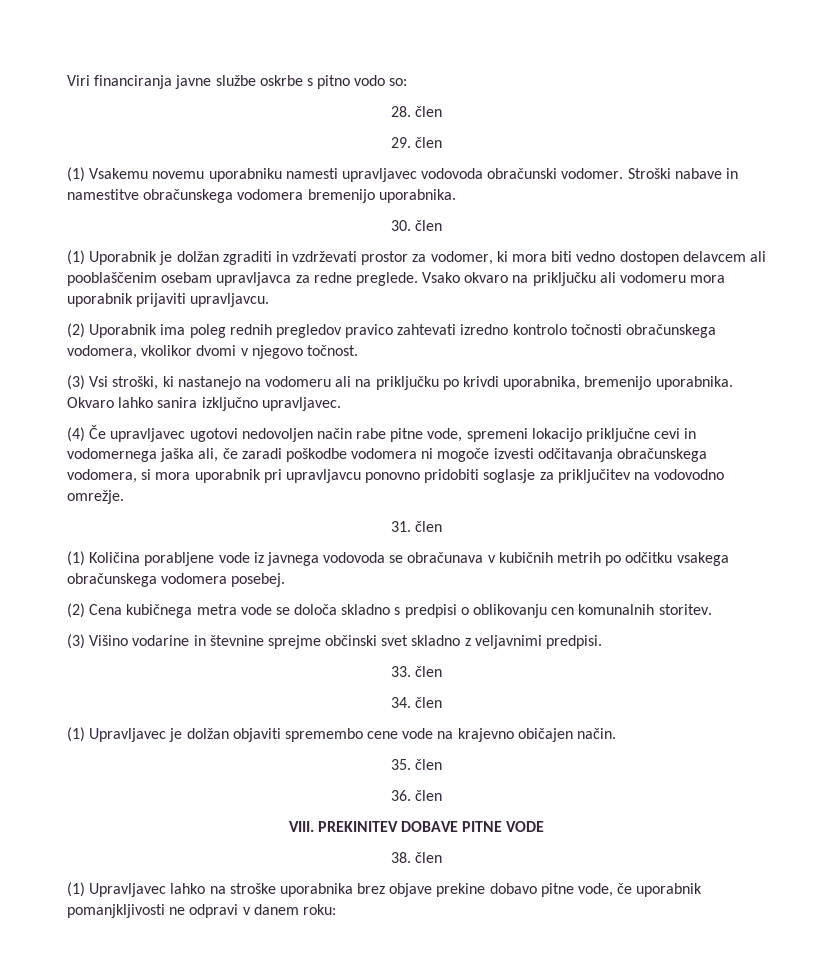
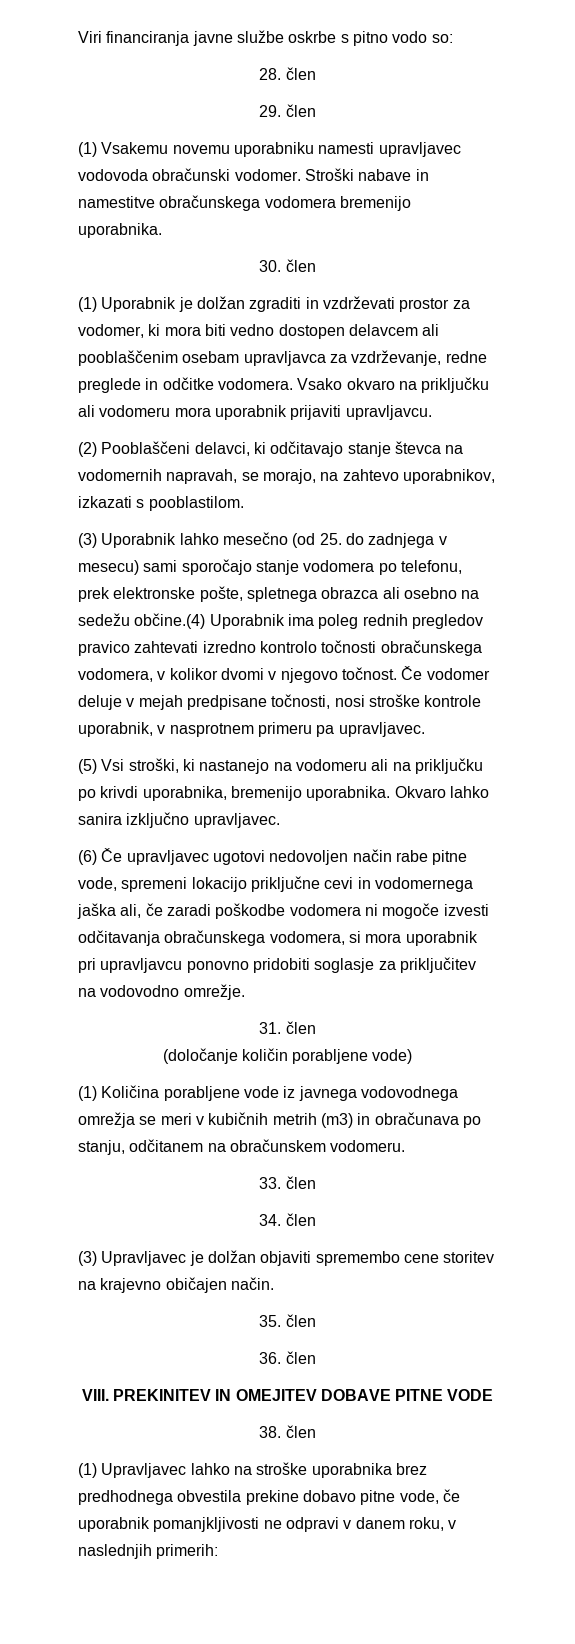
- (1) Uporabnik je dolžan zgraditi in vzdrževati prostor za vodomer, ki mora biti vedno dostopen delavcem ali pooblaščenim osebam upravljavca za redne preglede.
+ (1) Uporabnik je dolžan zgraditi in vzdrževati prostor za vodomer, ki mora biti vedno dostopen delavcem ali pooblaščenim osebam upravljavca za vzdrževanje, redne preglede in odčitke vodomera.
- (2) Uporabnik ima poleg rednih pregledov pravico zahtevati izredno kontrolo točnosti obračunskega vodomera, vkolikor dvomi v njegovo točnost.
- (3) Vsi stroški, ki nastanejo na vodomeru ali na priključku po krivdi uporabnika, bremenijo uporabnika.
+ (2) Pooblaščeni delavci, ki odčitavajo stanje števca na vodomernih napravah, se morajo, na zahtevo uporabnikov, izkazati s pooblastilom.
+ (3) Uporabnik lahko mesečno (od 25. do zadnjega v mesecu) sami sporočajo stanje vodomera po telefonu, prek elektronske pošte, spletnega obrazca ali osebno na sedežu občine.(4) Uporabnik ima poleg rednih pregledov pravico zahtevati izredno kontrolo točnosti obračunskega vodomera, v kolikor dvomi v njegovo točnost. Če vodomer deluje v mejah predpisane točnosti, nosi stroške kontrole uporabnik, v nasprotnem primeru pa upravljavec.
+ (5) Vsi stroški, ki nastanejo na vodomeru ali na priključku po krivdi uporabnika, bremenijo uporabnika.
- (4) Če upravljavec ugotovi nedovoljen način rabe pitne vode, spremeni lokacijo priključne cevi in vodomernega jaška ali, če zaradi poškodbe vodomera ni mogoče izvesti odčitavanja obračunskega vodomera, si mora uporabnik pri upravljavcu ponovno pridobiti soglasje za priključitev na vodovodno omrežje.
+ (6) Če upravljavec ugotovi nedovoljen način rabe pitne vode, spremeni lokacijo priključne cevi in vodomernega jaška ali, če zaradi poškodbe vodomera ni mogoče izvesti odčitavanja obračunskega vodomera, si mora uporabnik pri upravljavcu ponovno pridobiti soglasje za priključitev na vodovodno omrežje.
+ (določanje količin porabljene vode)
- (1) Količina porabljene vode iz javnega vodovoda se obračunava v kubičnih metrih po odčitku vsakega obračunskega vodomera posebej.
- (2) Cena kubičnega metra vode se določa skladno s predpisi o oblikovanju cen komunalnih storitev.
- (3) Višino vodarine in števnine sprejme občinski svet skladno z veljavnimi predpisi.
+ (1) Količina porabljene vode iz javnega vodovodnega omrežja se meri v kubičnih metrih (m3) in obračunava po stanju, odčitanem na obračunskem vodomeru.
- (1) Upravljavec je dolžan objaviti spremembo cene vode na krajevno običajen način.
+ (3) Upravljavec je dolžan objaviti spremembo cene storitev na krajevno običajen način.
- PREKINITEV DOBAVE PITNE VODE
+ PREKINITEV IN OMEJITEV DOBAVE PITNE VODE
- (1) Upravljavec lahko na stroške uporabnika brez objave prekine dobavo pitne vode, če uporabnik pomanjkljivosti ne odpravi v danem roku:
+ (1) Upravljavec lahko na stroške uporabnika brez predhodnega obvestila prekine dobavo pitne vode, če uporabnik pomanjkljivosti ne odpravi v danem roku, v naslednjih primerih:

